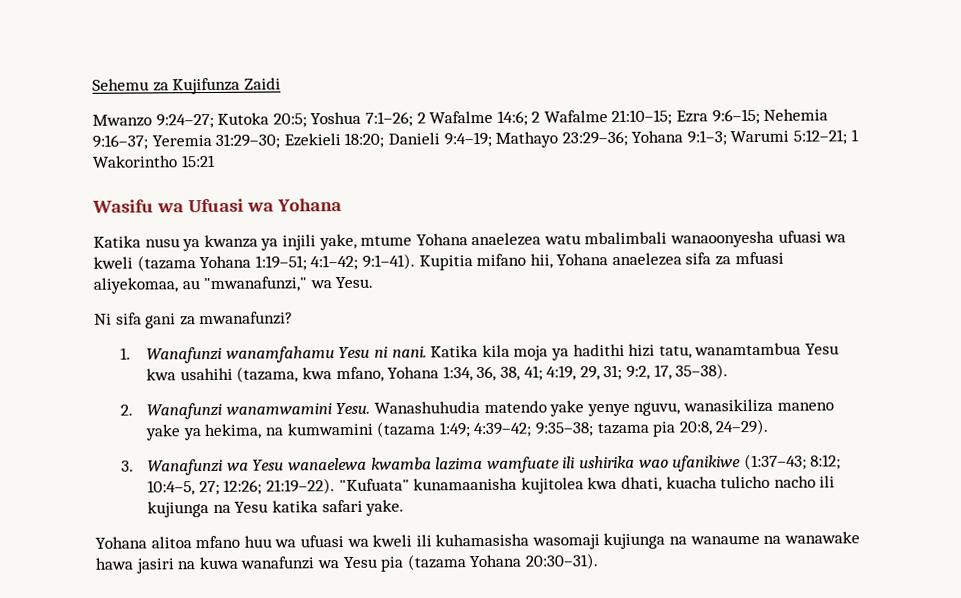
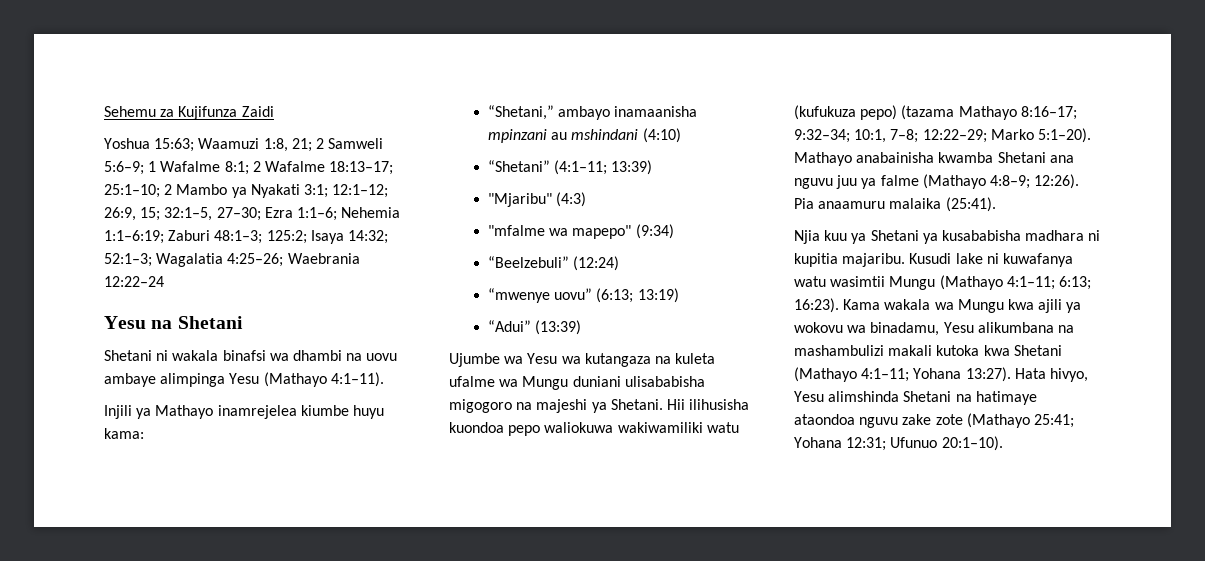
- Mwanzo 9:24–27; Kutoka 20:5; Yoshua 7:1–26; 2 Wafalme 14:6; 2 Wafalme 21:10–15; Ezra 9:6–15; Nehemia 9:16–37; Yeremia 31:29–30; Ezekieli 18:20; Danieli 9:4–19; Mathayo 23:29–36; Yohana 9:1–3; Warumi 5:12–21; 1 Wakorintho 15:21
- Wasifu wa Ufuasi wa Yohana
- Katika nusu ya kwanza ya injili yake, mtume Yohana anaelezea watu mbalimbali wanaoonyesha ufuasi wa kweli (tazama Yohana 1:19–51; 4:1–42; 9:1–41). Kupitia mifano hii, Yohana anaelezea sifa za mfuasi aliyekomaa, au "mwanafunzi," wa Yesu.
- Ni sifa gani za mwanafunzi?
- 1. Wanafunzi wanamfahamu Yesu ni nani. Katika kila moja ya hadithi hizi tatu, wanamtambua Yesu kwa usahihi (tazama, kwa mfano, Yohana 1:34, 36, 38, 41; 4:19, 29, 31; 9:2, 17, 35–38).
- 2. Wanafunzi wanamwamini Yesu. Wanashuhudia matendo yake yenye nguvu, wanasikiliza maneno yake ya hekima, na kumwamini (tazama 1:49; 4:39–42; 9:35–38; tazama pia 20:8, 24–29).
- 3. Wanafunzi wa Yesu wanaelewa kwamba lazima wamfuate ili ushirika wao ufanikiwe (1:37–43; 8:12; 10:4–5, 27; 12:26; 21:19–22). "Kufuata" kunamaanisha kujitolea kwa dhati, kuacha tulicho nacho ili kujiunga na Yesu katika safari yake.
- Yohana alitoa mfano huu wa ufuasi wa kweli ili kuhamasisha wasomaji kujiunga na wanaume na wanawake hawa jasiri na kuwa wanafunzi wa Yesu pia (tazama Yohana 20:30–31).
+ Yoshua 15:63; Waamuzi 1:8, 21; 2 Samweli 5:6–9; 1 Wafalme 8:1; 2 Wafalme 18:13–17; 25:1–10; 2 Mambo ya Nyakati 3:1; 12:1–12; 26:9, 15; 32:1–5, 27–30; Ezra 1:1–6; Nehemia 1:1–6:19; Zaburi 48:1–3; 125:2; Isaya 14:32; 52:1–3; Wagalatia 4:25–26; Waebrania 12:22–24
+ Yesu na Shetani
+ Shetani ni wakala binafsi wa dhambi na uovu ambaye alimpinga Yesu (Mathayo 4:1–11).
+ Injili ya Mathayo inamrejelea kiumbe huyu kama:
+ “Shetani,” ambayo inamaanisha mpinzani au mshindani (4:10)
+ “Shetani” (4:1–11; 13:39)
+ "Mjaribu" (4:3)
+ "mfalme wa mapepo" (9:34)
+ “Beelzebuli” (12:24)
+ “mwenye uovu” (6:13; 13:19)
+ “Adui” (13:39)
+ Ujumbe wa Yesu wa kutangaza na kuleta ufalme wa Mungu duniani ulisababisha migogoro na majeshi ya Shetani. Hii ilihusisha kuondoa pepo waliokuwa wakiwamiliki watu (kufukuza pepo) (tazama Mathayo 8:16–17; 9:32–34; 10:1, 7–8; 12:22–29; Marko 5:1–20). Mathayo anabainisha kwamba Shetani ana nguvu juu ya falme (Mathayo 4:8–9; 12:26). Pia anaamuru malaika (25:41).
+ Njia kuu ya Shetani ya kusababisha madhara ni kupitia majaribu. Kusudi lake ni kuwafanya watu wasimtii Mungu (Mathayo 4:1–11; 6:13; 16:23). Kama wakala wa Mungu kwa ajili ya wokovu wa binadamu, Yesu alikumbana na mashambulizi makali kutoka kwa Shetani (Mathayo 4:1–11; Yohana 13:27). Hata hivyo, Yesu alimshinda Shetani na hatimaye ataondoa nguvu zake zote (Mathayo 25:41; Yohana 12:31; Ufunuo 20:1–10).

